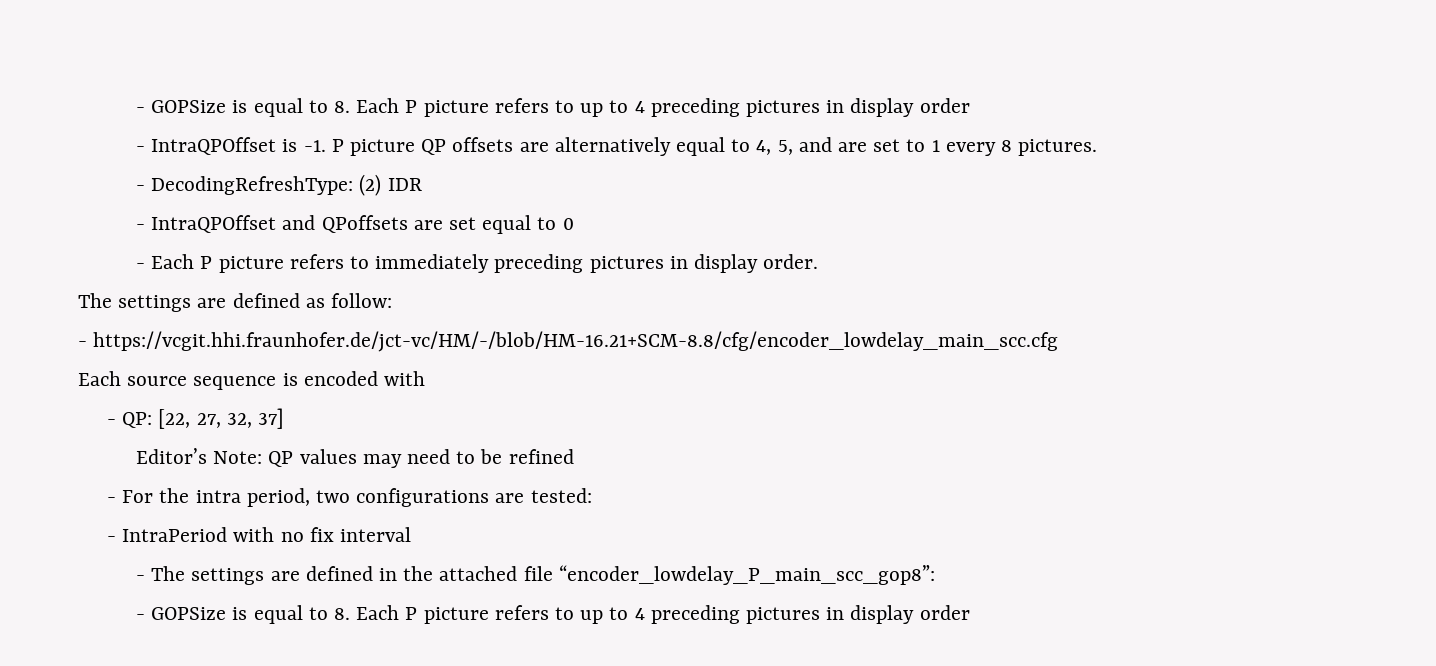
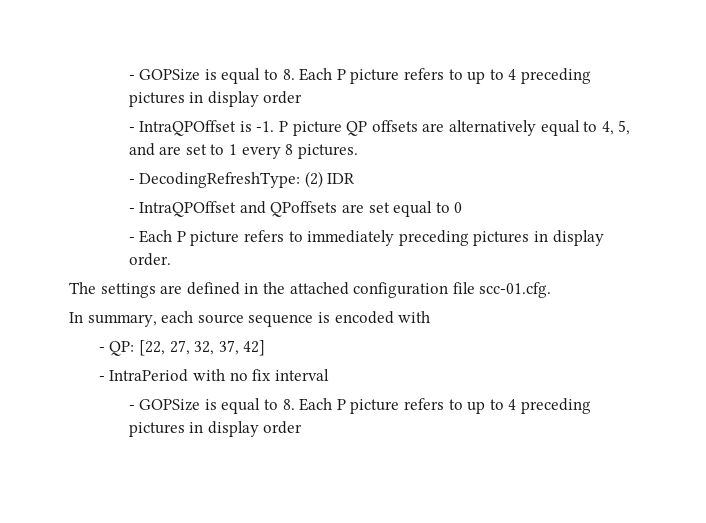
- The settings are defined as follow:
- - https://vcgit.hhi.fraunhofer.de/jct-vc/HM/-/blob/HM-16.21+SCM-8.8/cfg/encoder_lowdelay_main_scc.cfg
- Each source sequence is encoded with
+ The settings are defined in the attached configuration file scc-01.cfg.
+ In summary, each source sequence is encoded with
- - QP: [22, 27, 32, 37]
- Editor’s Note: QP values may need to be refined
- - For the intra period, two configurations are tested:
+ - QP: [22, 27, 32, 37, 42]
- - The settings are defined in the attached file “encoder_lowdelay_P_main_scc_gop8”:

